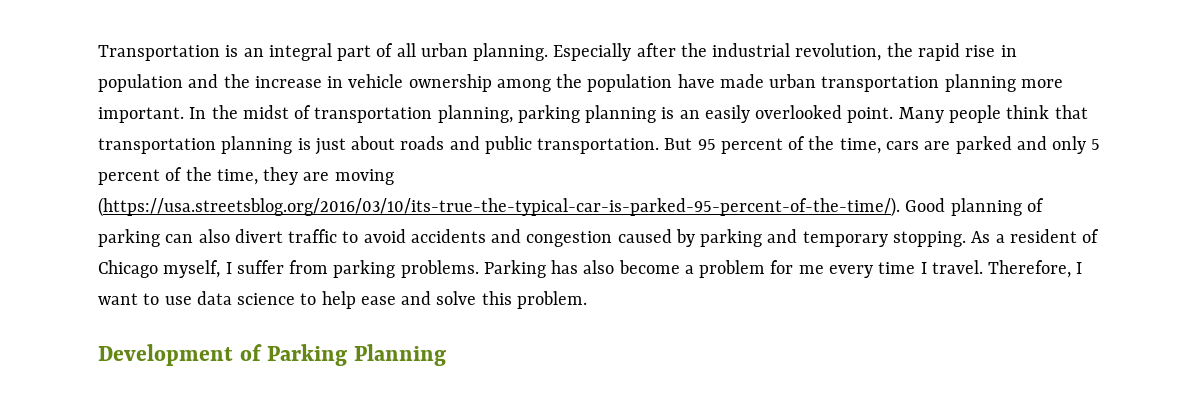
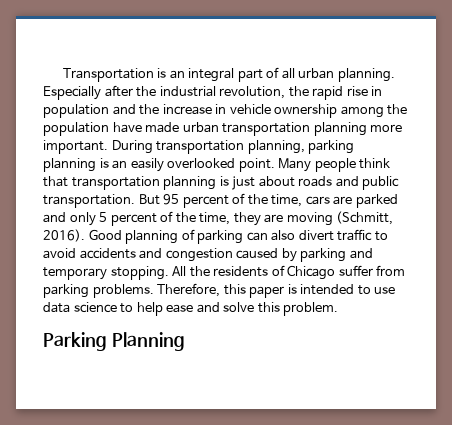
- In the midst of transportation planning, parking planning is an easily overlooked point.
+ During transportation planning, parking planning is an easily overlooked point.
- But 95 percent of the time, cars are parked and only 5 percent of the time, they are moving (https://usa.streetsblog.org/2016/03/10/its-true-the-typical-car-is-parked-95-percent-of-the-time/). Good planning of parking can also divert traffic to avoid accidents and congestion caused by parking and temporary stopping.
+ But 95 percent of the time, cars are parked and only 5 percent of the time, they are moving (Schmitt, 2016). Good planning of parking can also divert traffic to avoid accidents and congestion caused by parking and temporary stopping.
- As a resident of Chicago myself, I suffer from parking problems. Parking has also become a problem for me every time I travel. Therefore, I want to use data science to help ease and solve this problem.
+ All the residents of Chicago suffer from parking problems. Therefore, this paper is intended to use data science to help ease and solve this problem.
- Development of Parking Planning
+ Parking Planning

